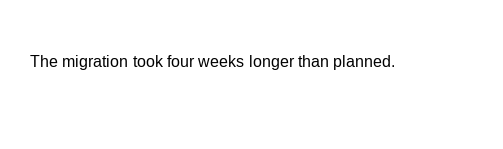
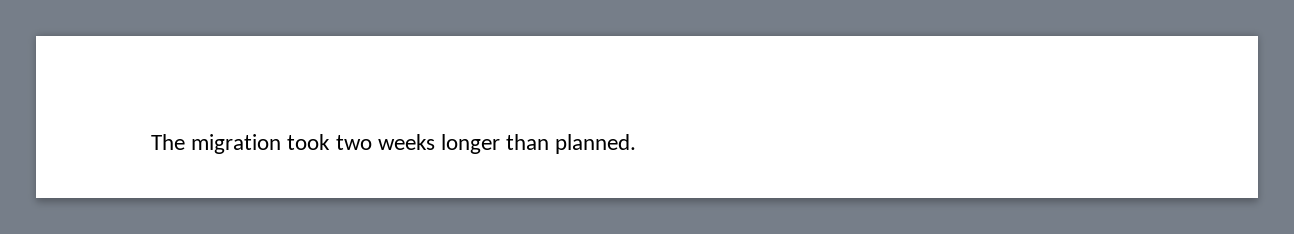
- The migration took four weeks longer than planned.
+ The migration took two weeks longer than planned.

